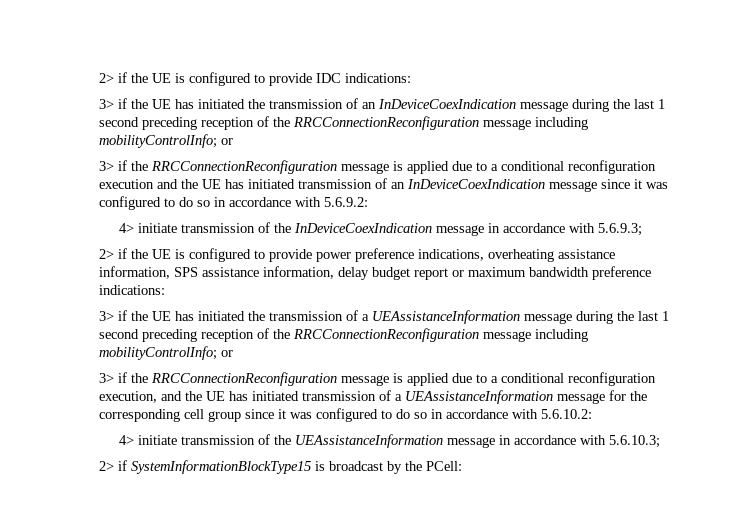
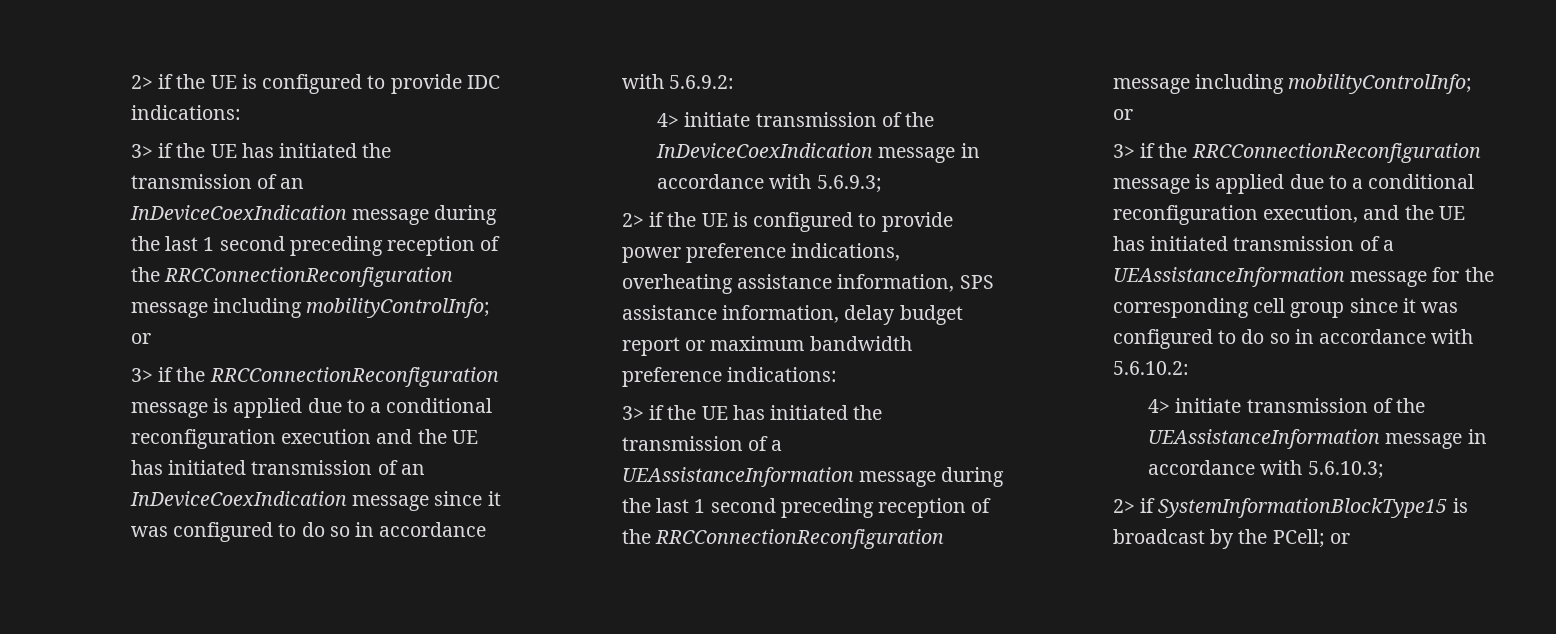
- 2> if SystemInformationBlockType15 is broadcast by the PCell:
+ 2> if SystemInformationBlockType15 is broadcast by the PCell; or

